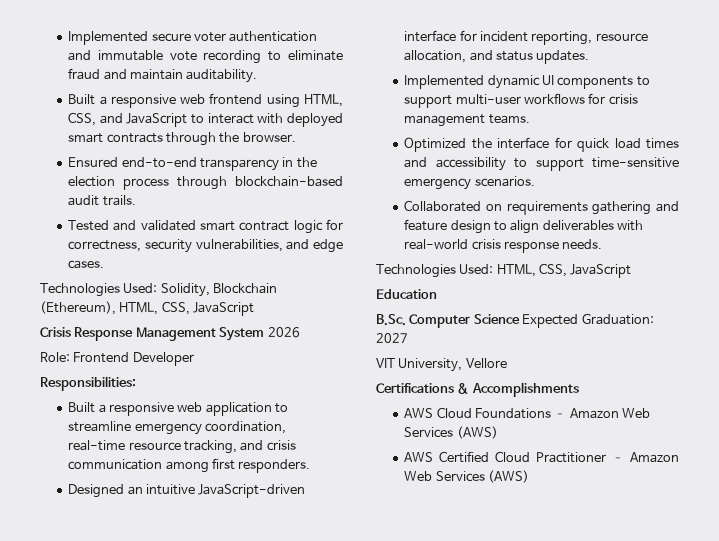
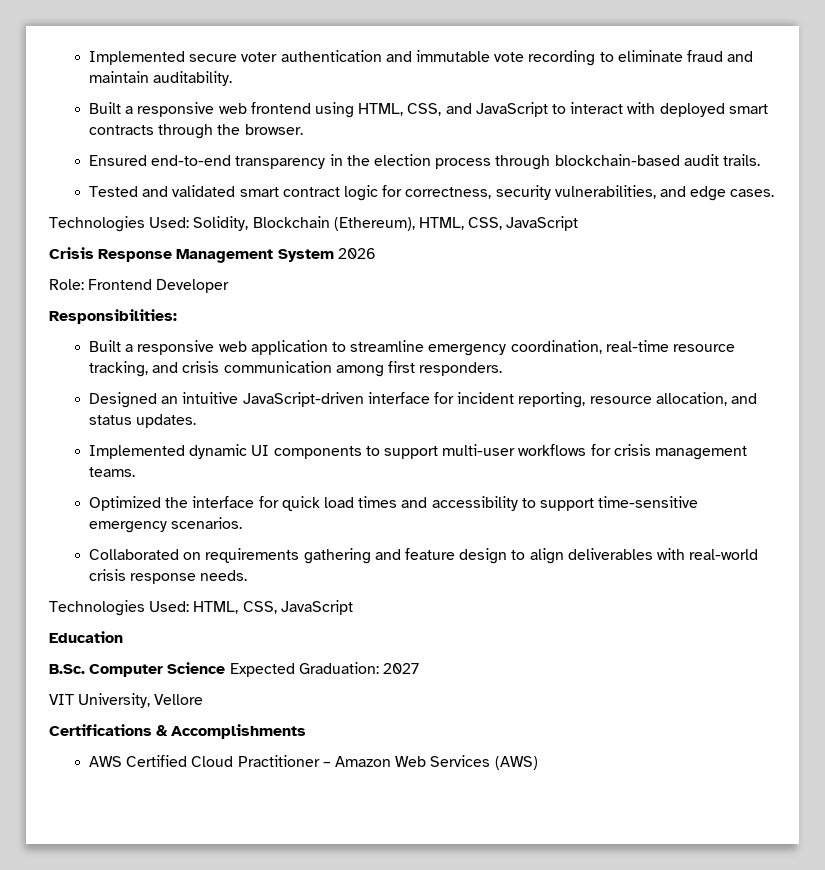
- AWS Cloud Foundations – Amazon Web Services (AWS)

